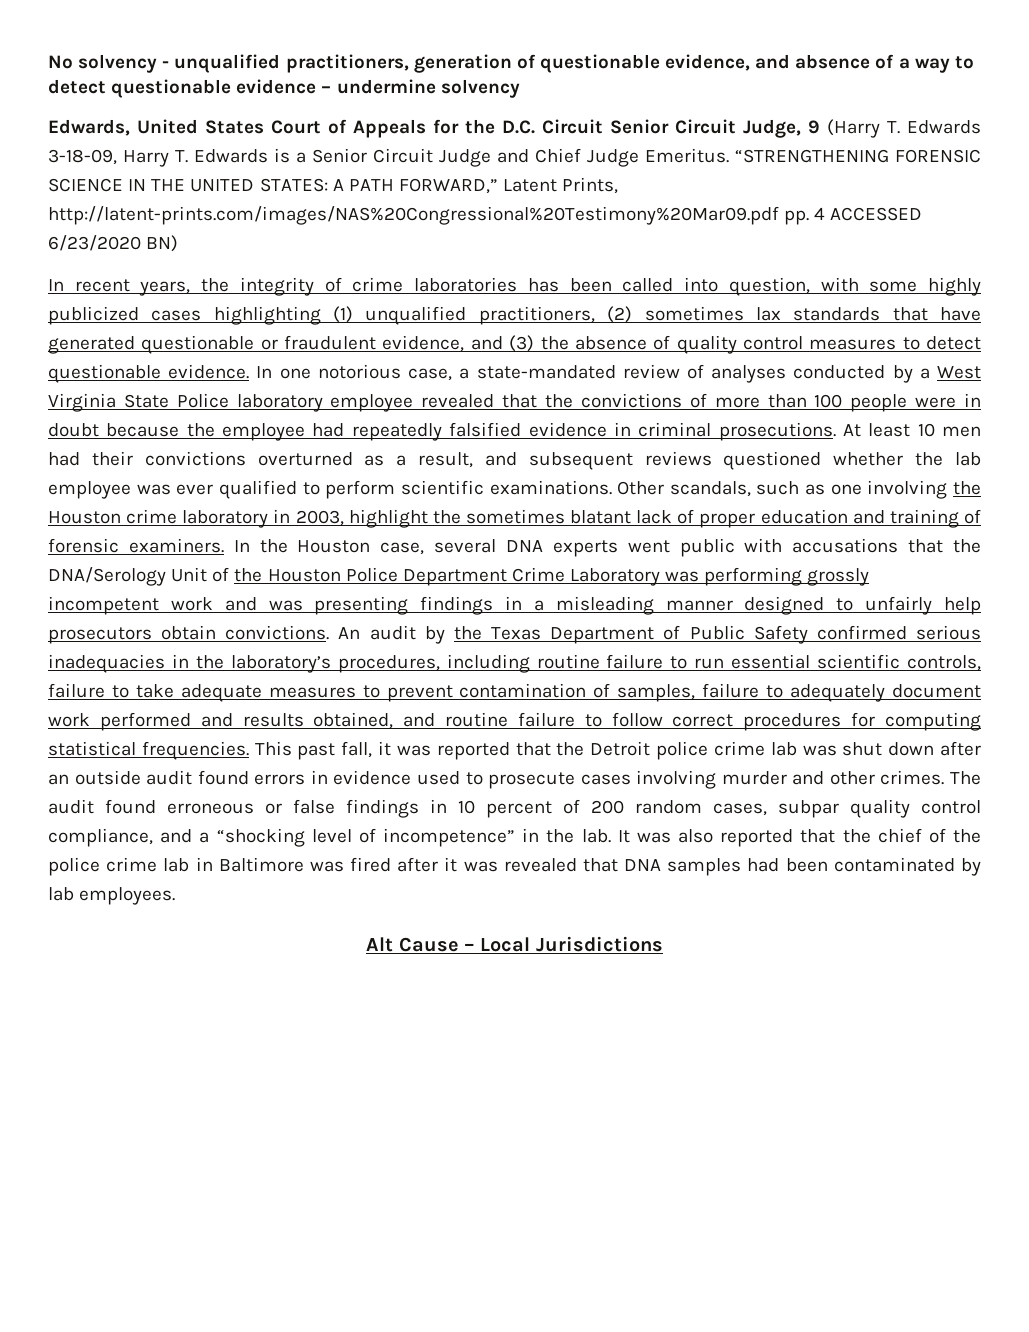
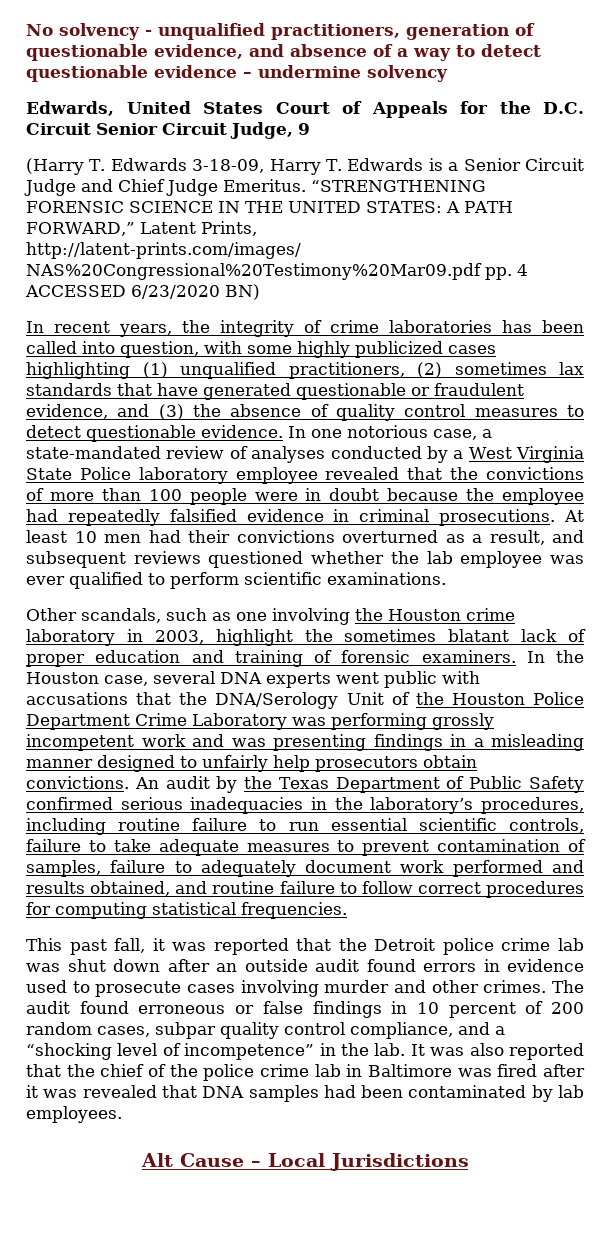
- Edwards, United States Court of Appeals for the D.C. Circuit Senior Circuit Judge, 9 (Harry T. Edwards 3-18-09, Harry T. Edwards is a Senior Circuit Judge and Chief Judge Emeritus.
+ Edwards, United States Court of Appeals for the D.C. Circuit Senior Circuit Judge, 9
+ (Harry T. Edwards 3-18-09, Harry T. Edwards is a Senior Circuit Judge and Chief Judge Emeritus.
- At least 10 men had their convictions overturned as a result, and subsequent reviews questioned whether the lab employee was ever qualified to perform scientific examinations. Other scandals, such as one involving the Houston crime laboratory in 2003, highlight the sometimes blatant lack of proper education and training of forensic examiners.
+ At least 10 men had their convictions overturned as a result, and subsequent reviews questioned whether the lab employee was ever qualified to perform scientific examinations.
+ Other scandals, such as one involving the Houston crime laboratory in 2003, highlight the sometimes blatant lack of proper education and training of forensic examiners.
- An audit by the Texas Department of Public Safety confirmed serious inadequacies in the laboratory’s procedures, including routine failure to run essential scientific controls, failure to take adequate measures to prevent contamination of samples, failure to adequately document work performed and results obtained, and routine failure to follow correct procedures for computing statistical frequencies. This past fall, it was reported that the Detroit police crime lab was shut down after an outside audit found errors in evidence used to prosecute cases involving murder and other crimes.
+ An audit by the Texas Department of Public Safety confirmed serious inadequacies in the laboratory’s procedures, including routine failure to run essential scientific controls, failure to take adequate measures to prevent contamination of samples, failure to adequately document work performed and results obtained, and routine failure to follow correct procedures for computing statistical frequencies.
+ This past fall, it was reported that the Detroit police crime lab was shut down after an outside audit found errors in evidence used to prosecute cases involving murder and other crimes.

